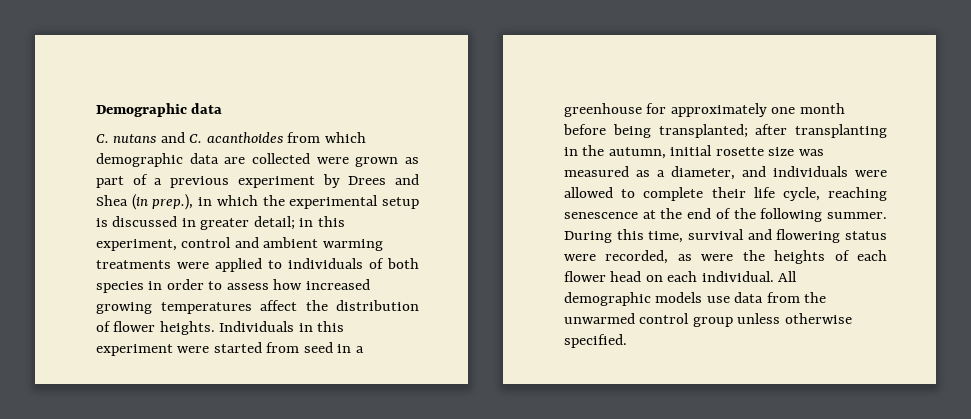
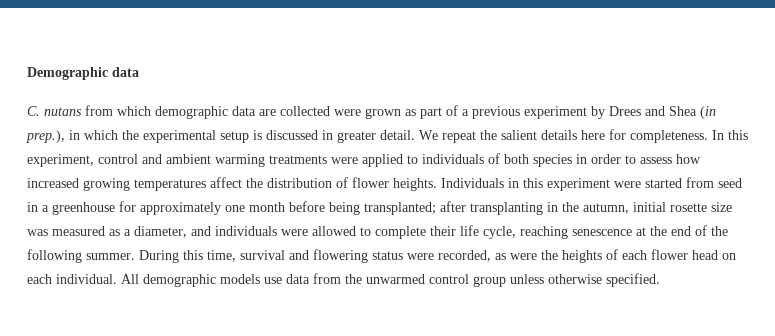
- C. nutans and C. acanthoides from which demographic data are collected were grown as part of a previous experiment by Drees and Shea (in prep.), in which the experimental setup is discussed in greater detail; in this experiment, control and ambient warming treatments were applied to individuals of both species in order to assess how increased growing temperatures affect the distribution of flower heights.
+ C. nutans from which demographic data are collected were grown as part of a previous experiment by Drees and Shea (in prep.), in which the experimental setup is discussed in greater detail. We repeat the salient details here for completeness. In this experiment, control and ambient warming treatments were applied to individuals of both species in order to assess how increased growing temperatures affect the distribution of flower heights.

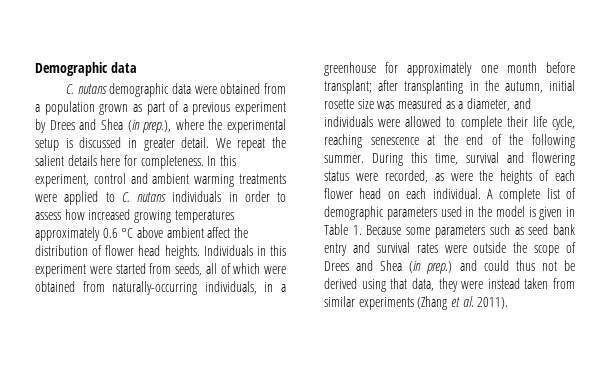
- C. nutans from which demographic data are collected were grown as part of a previous experiment by Drees and Shea (in prep.), in which the experimental setup is discussed in greater detail.
+ C. nutans demographic data were obtained from a population grown as part of a previous experiment by Drees and Shea (in prep.), where the experimental setup is discussed in greater detail.
- In this experiment, control and ambient warming treatments were applied to individuals of both species in order to assess how increased growing temperatures affect the distribution of flower heights.
+ In this experiment, control and ambient warming treatments were applied to C. nutans individuals in order to assess how increased growing temperatures approximately 0.6 °C above ambient affect the distribution of flower head heights.
- Individuals in this experiment were started from seed in a greenhouse for approximately one month before being transplanted; after transplanting in the autumn, initial rosette size was measured as a diameter, and individuals were allowed to complete their life cycle, reaching senescence at the end of the following summer.
+ Individuals in this experiment were started from seeds, all of which were obtained from naturally-occurring individuals, in a greenhouse for approximately one month before transplant; after transplanting in the autumn, initial rosette size was measured as a diameter, and individuals were allowed to complete their life cycle, reaching senescence at the end of the following summer.
- All demographic models use data from the unwarmed control group unless otherwise specified.
+ A complete list of demographic parameters used in the model is given in Table 1. Because some parameters such as seed bank entry and survival rates were outside the scope of Drees and Shea (in prep.) and could thus not be derived using that data, they were instead taken from similar experiments (Zhang et al. 2011).

